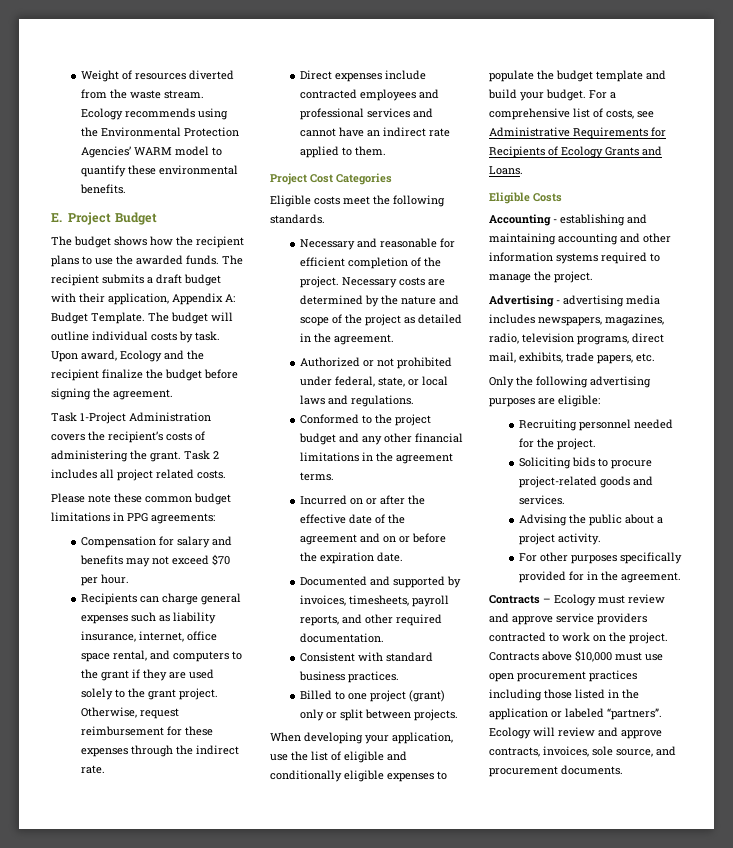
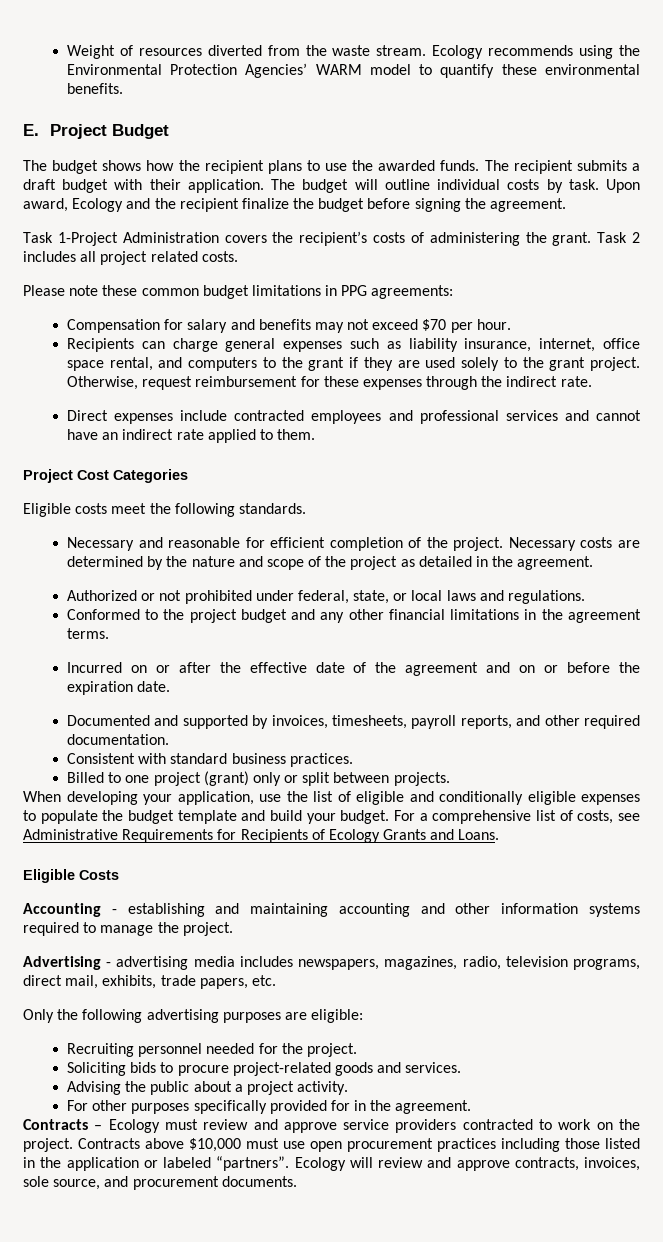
- The recipient submits a draft budget with their application, Appendix A: Budget Template.
+ The recipient submits a draft budget with their application.

